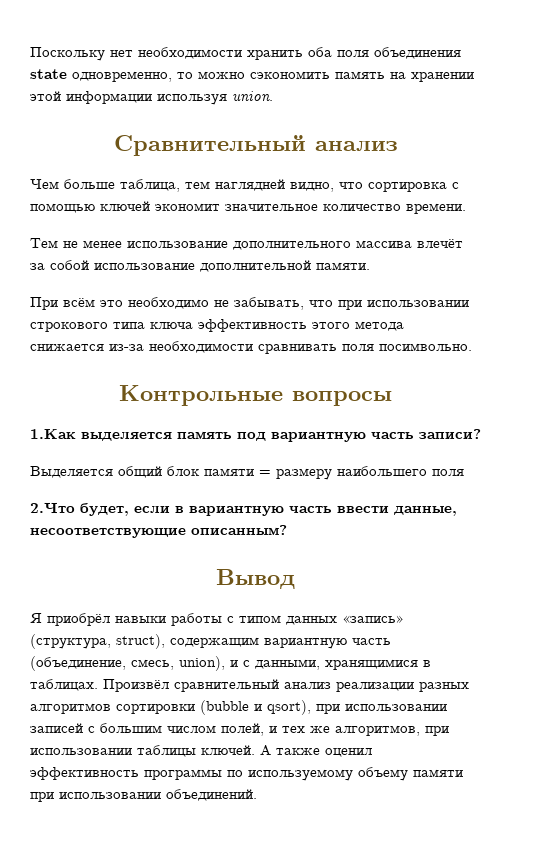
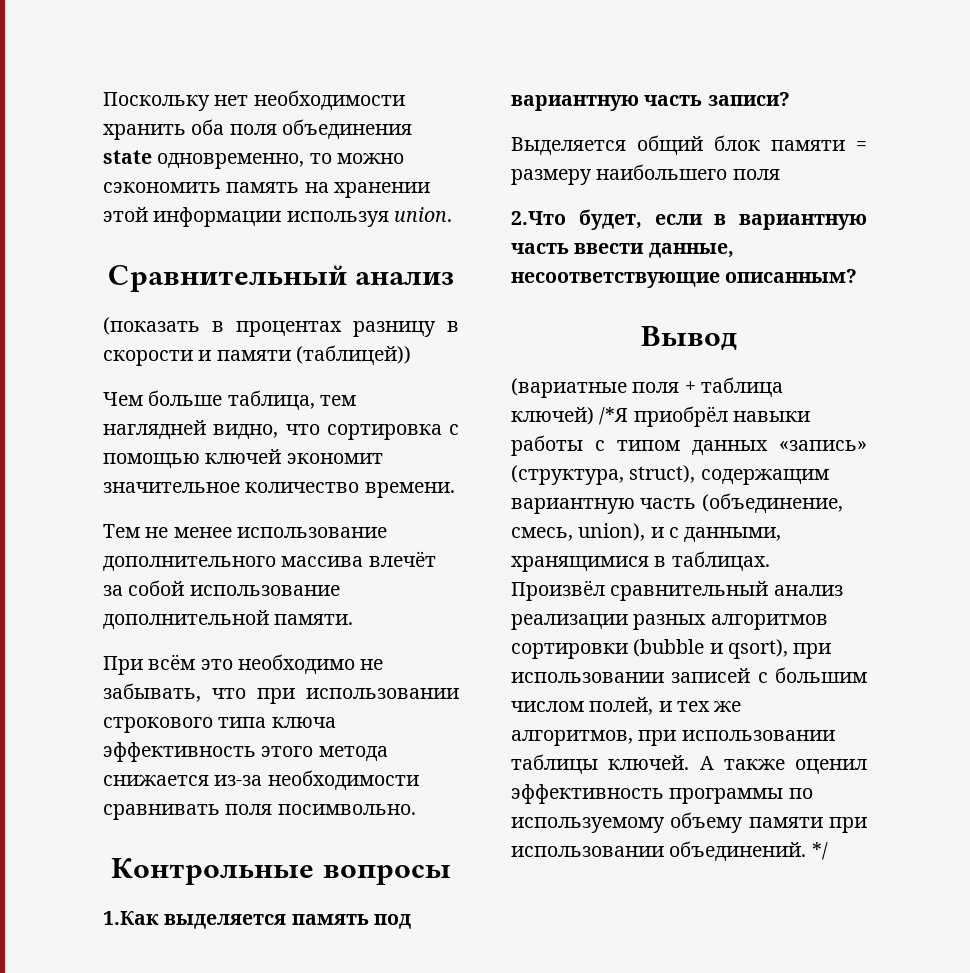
+ (показать в процентах разницу в скорости и памяти (таблицей))
- Я приобрёл навыки работы с типом данных «запись» (структура, struct), содержащим вариантную часть (объединение, смесь, union), и с данными, хранящимися в таблицах.
+ (вариатные поля + таблица ключей) /*Я приобрёл навыки работы с типом данных «запись» (структура, struct), содержащим вариантную часть (объединение, смесь, union), и с данными, хранящимися в таблицах.
+ */

